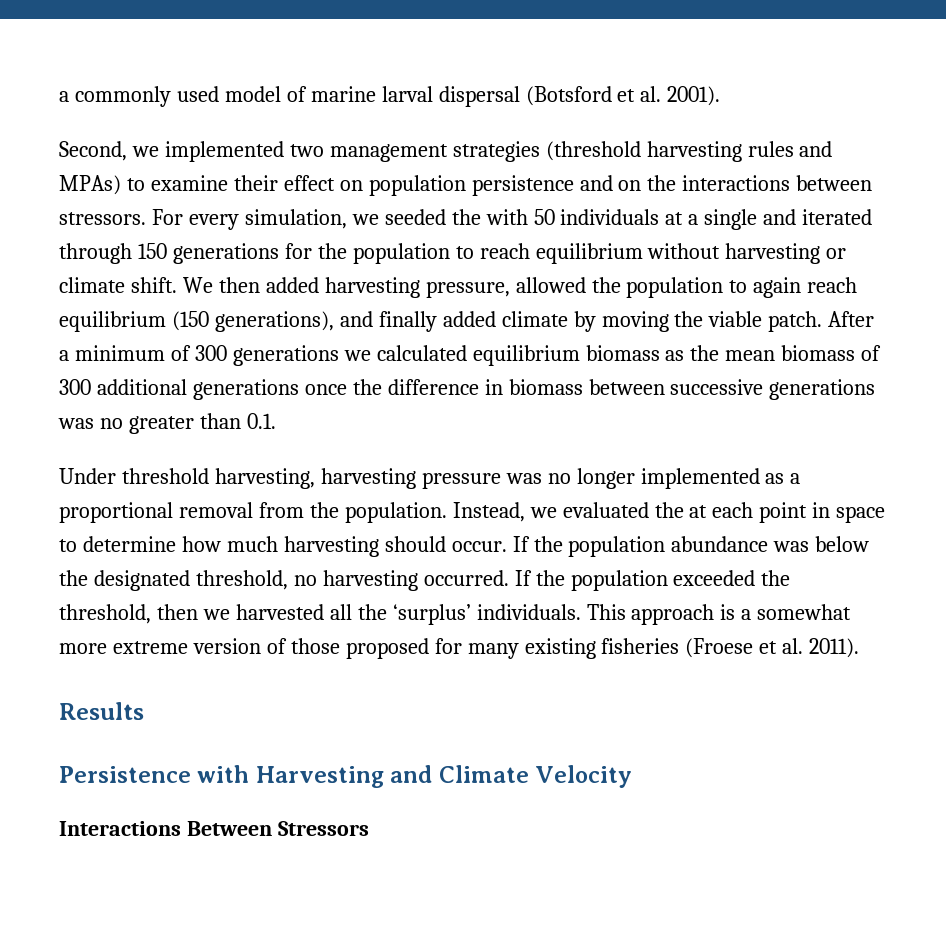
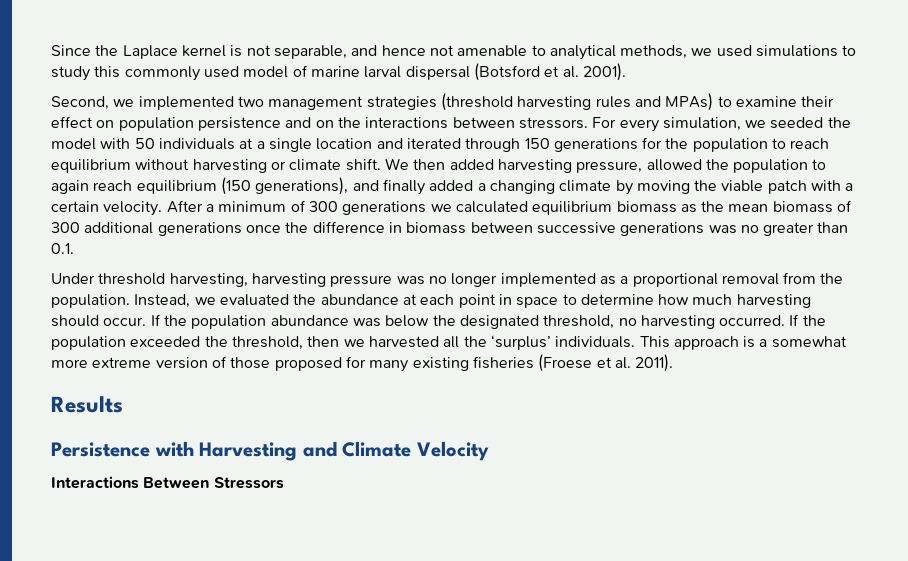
- a commonly used model of marine larval dispersal (Botsford et al. 2001).
+ Since the Laplace kernel is not separable, and hence not amenable to analytical methods, we used simulations to study this commonly used model of marine larval dispersal (Botsford et al. 2001).
- For every simulation, we seeded the with 50 individuals at a single and iterated through 150 generations for the population to reach equilibrium without harvesting or climate shift.
+ For every simulation, we seeded the model with 50 individuals at a single location and iterated through 150 generations for the population to reach equilibrium without harvesting or climate shift.
- We then added harvesting pressure, allowed the population to again reach equilibrium (150 generations), and finally added climate by moving the viable patch.
+ We then added harvesting pressure, allowed the population to again reach equilibrium (150 generations), and finally added a changing climate by moving the viable patch with a certain velocity.
- Instead, we evaluated the at each point in space to determine how much harvesting should occur.
+ Instead, we evaluated the abundance at each point in space to determine how much harvesting should occur.

